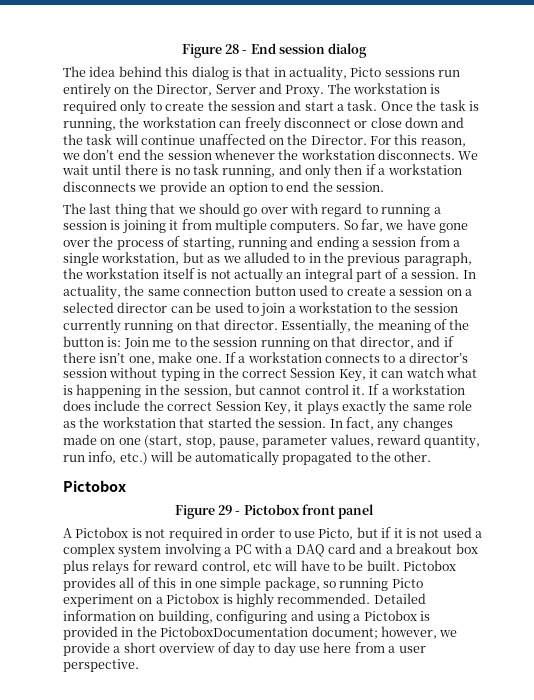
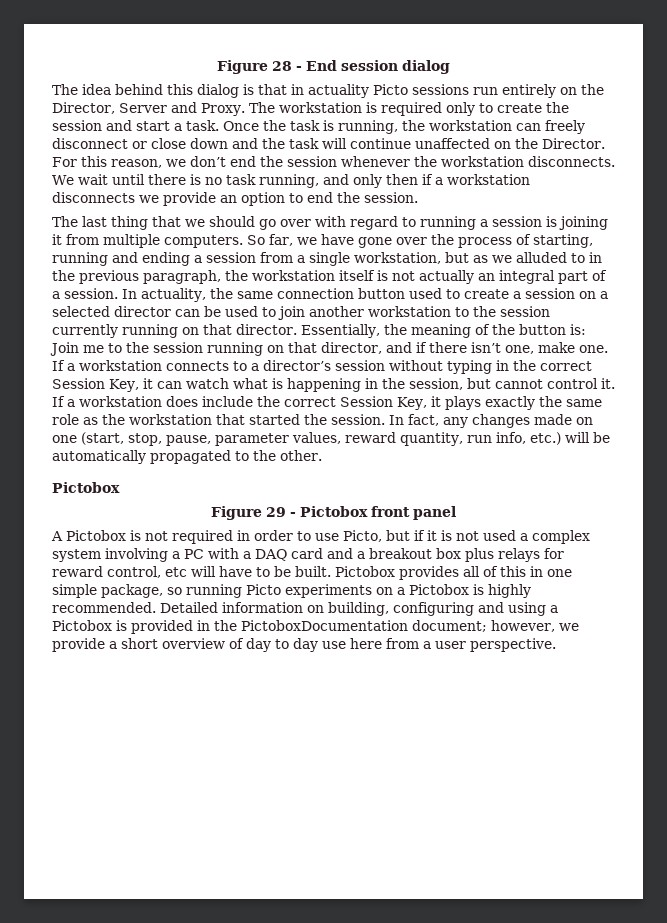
- The idea behind this dialog is that in actuality, Picto sessions run entirely on the Director, Server and Proxy.
+ The idea behind this dialog is that in actuality Picto sessions run entirely on the Director, Server and Proxy.
- In actuality, the same connection button used to create a session on a selected director can be used to join a workstation to the session currently running on that director.
+ In actuality, the same connection button used to create a session on a selected director can be used to join another workstation to the session currently running on that director.
- Pictobox provides all of this in one simple package, so running Picto experiment on a Pictobox is highly recommended.
+ Pictobox provides all of this in one simple package, so running Picto experiments on a Pictobox is highly recommended.

